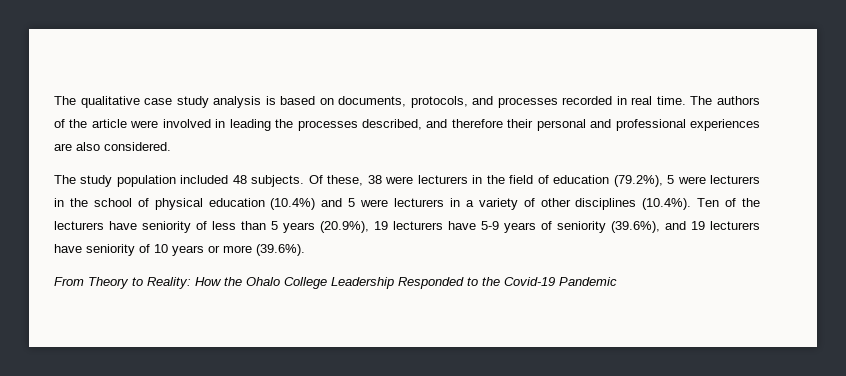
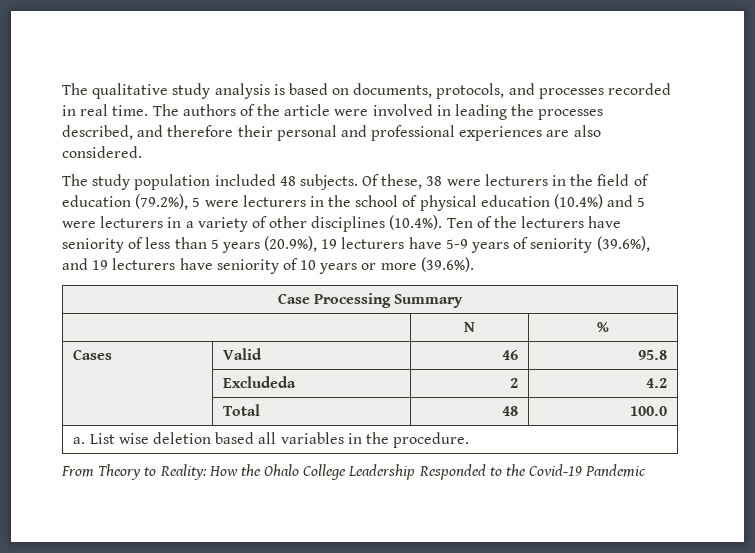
- The qualitative case study analysis is based on documents, protocols, and processes recorded in real time.
+ The qualitative study analysis is based on documents, protocols, and processes recorded in real time.
+ Case Processing Summary
+ | N | %
+ Cases | Valid | 46 | 95.8
+ | Excludeda | 2 | 4.2
+ | Total | 48 | 100.0
+ a. List wise deletion based all variables in the procedure.

